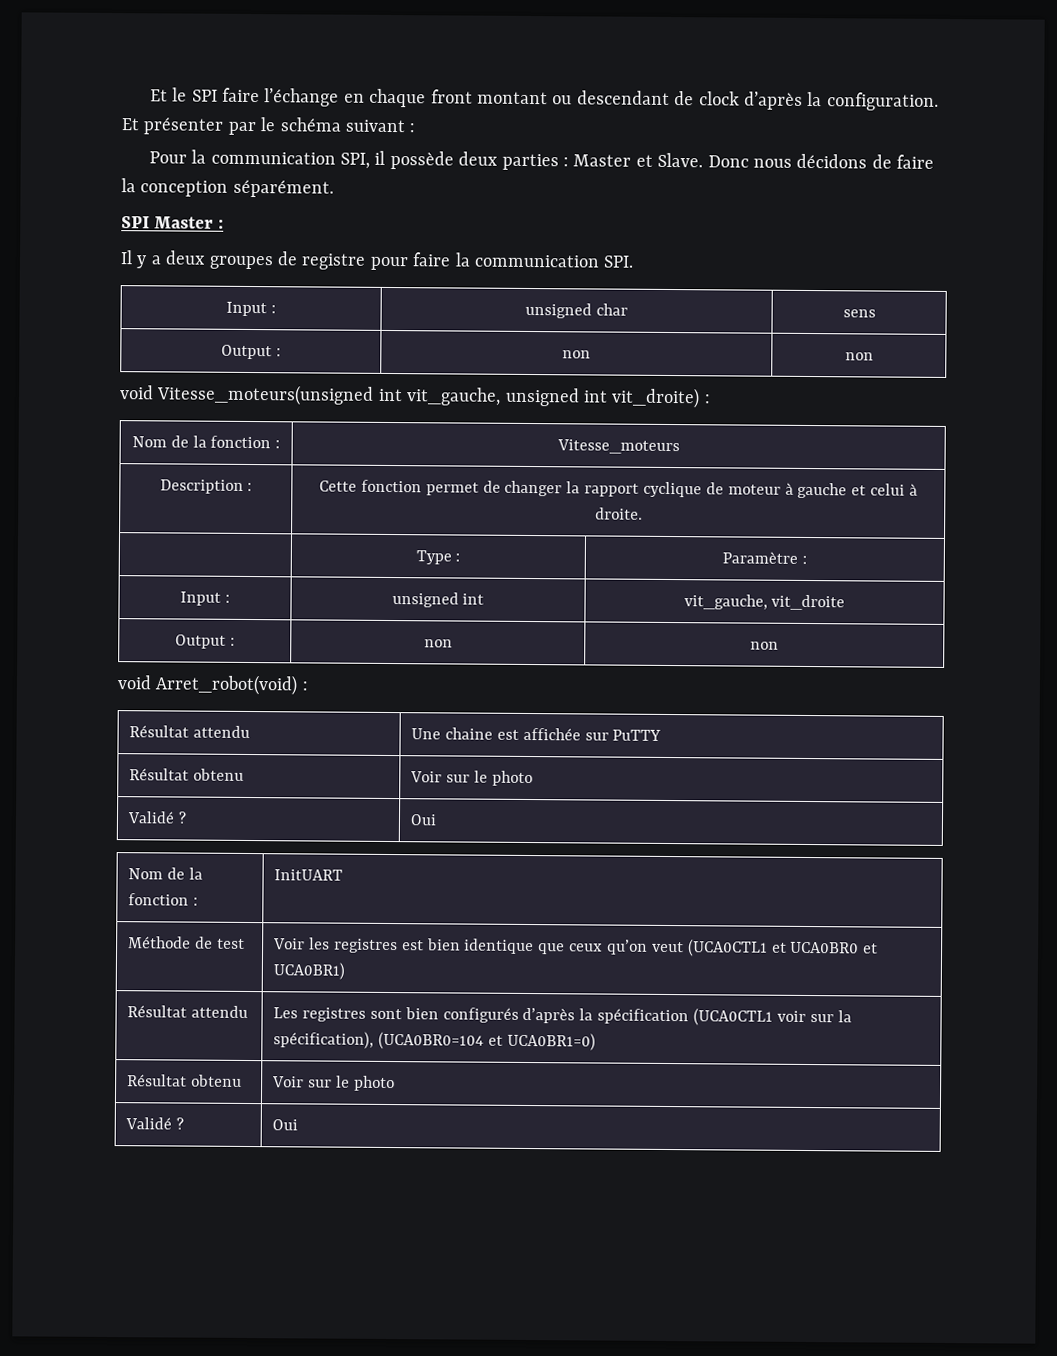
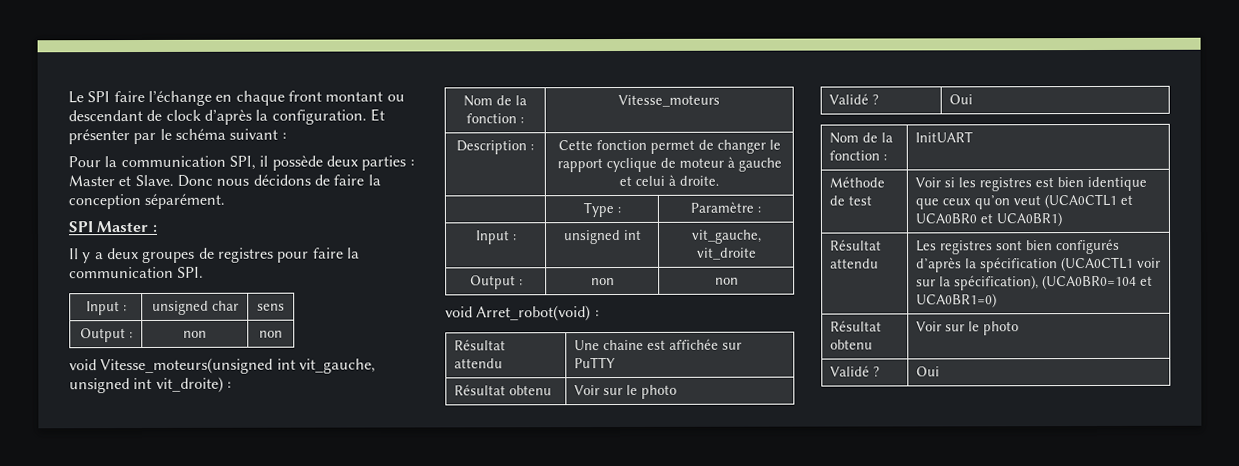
- Et le SPI faire l’échange en chaque front montant ou descendant de clock d’après la configuration.
+ Le SPI faire l’échange en chaque front montant ou descendant de clock d’après la configuration.
- Il y a deux groupes de registre pour faire la communication SPI.
+ Il y a deux groupes de registres pour faire la communication SPI.
- Description : | Cette fonction permet de changer la rapport cyclique de moteur à gauche et celui à droite.
+ Description : | Cette fonction permet de changer le rapport cyclique de moteur à gauche et celui à droite.
- Méthode de test | Voir les registres est bien identique que ceux qu’on veut (UCA0CTL1 et UCA0BR0 et UCA0BR1)
+ Méthode de test | Voir si les registres est bien identique que ceux qu’on veut (UCA0CTL1 et UCA0BR0 et UCA0BR1)

